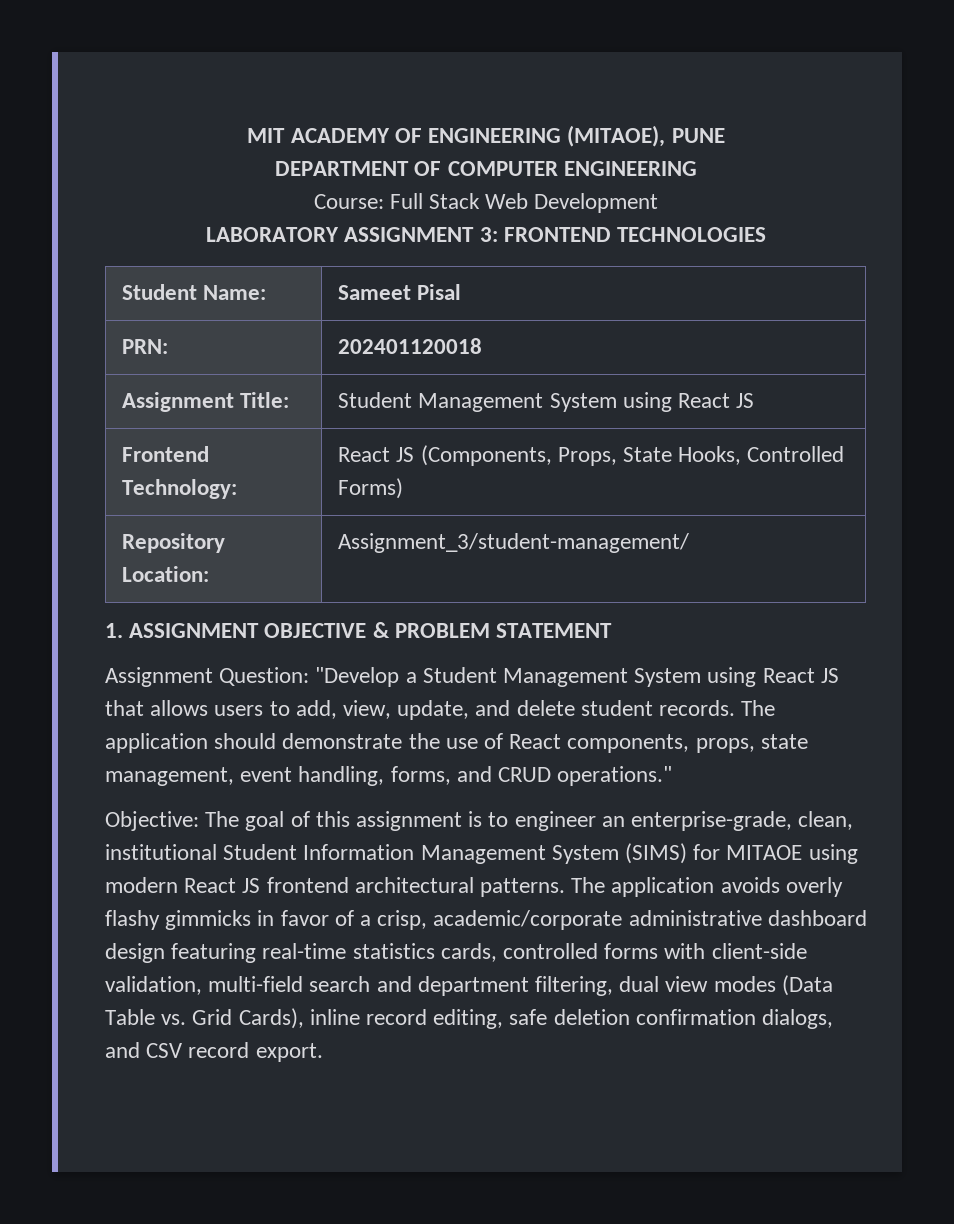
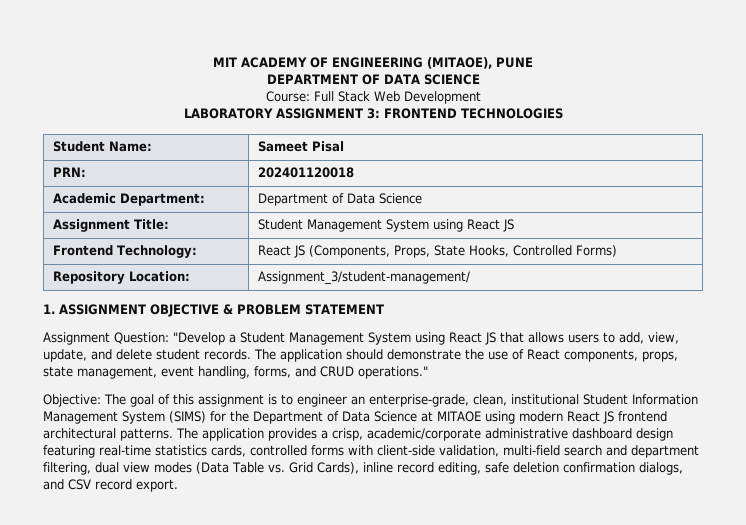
- DEPARTMENT OF COMPUTER ENGINEERING
+ DEPARTMENT OF DATA SCIENCE
+ Academic Department: | Department of Data Science
- Objective: The goal of this assignment is to engineer an enterprise-grade, clean, institutional Student Information Management System (SIMS) for MITAOE using modern React JS frontend architectural patterns.
+ Objective: The goal of this assignment is to engineer an enterprise-grade, clean, institutional Student Information Management System (SIMS) for the Department of Data Science at MITAOE using modern React JS frontend architectural patterns.
- The application avoids overly flashy gimmicks in favor of a crisp, academic/corporate administrative dashboard design featuring real-time statistics cards, controlled forms with client-side validation, multi-field search and department filtering, dual view modes (Data Table vs. Grid Cards), inline record editing, safe deletion confirmation dialogs, and CSV record export.
+ The application provides a crisp, academic/corporate administrative dashboard design featuring real-time statistics cards, controlled forms with client-side validation, multi-field search and department filtering, dual view modes (Data Table vs. Grid Cards), inline record editing, safe deletion confirmation dialogs, and CSV record export.

